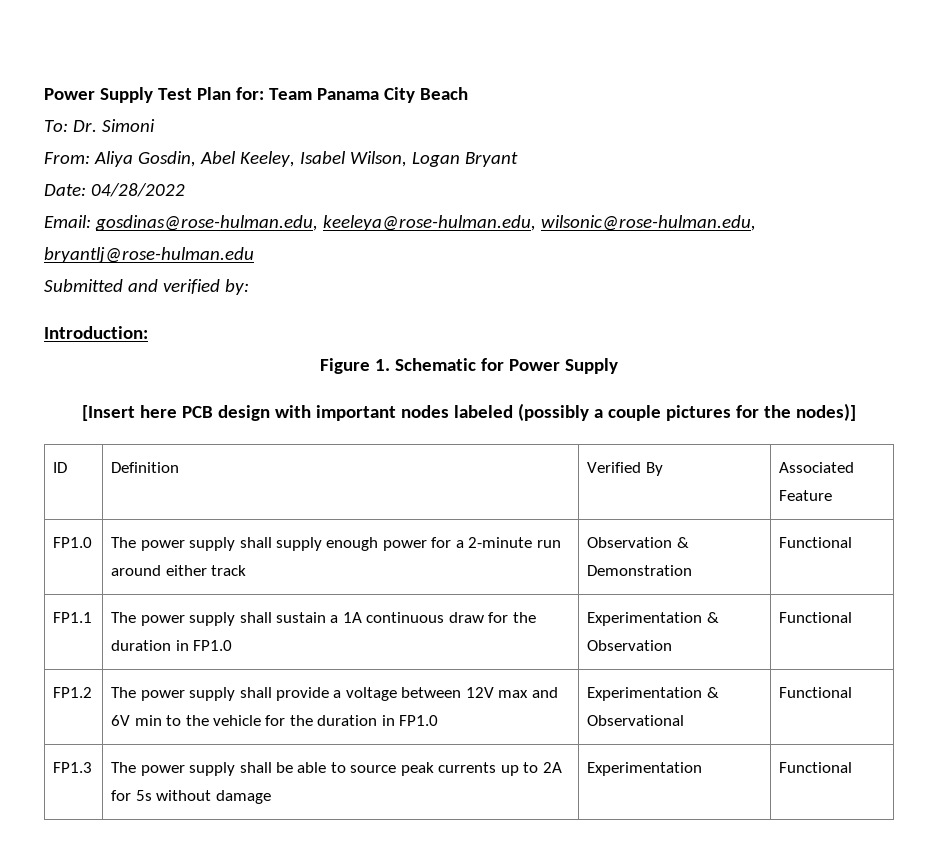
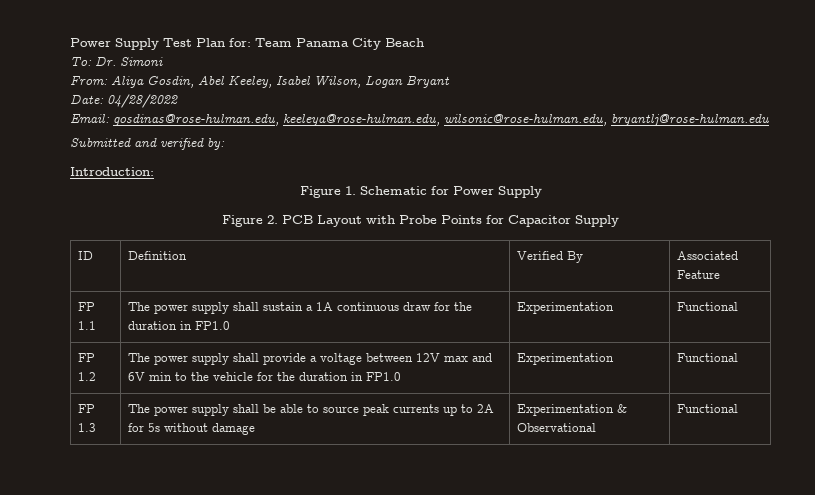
- [Insert here PCB design with important nodes labeled (possibly a couple pictures for the nodes)]
+ Figure 2. PCB Layout with Probe Points for Capacitor Supply
- FP1.0 | The power supply shall supply enough power for a 2-minute run around either track | Observation & Demonstration | Functional
- FP1.1 | The power supply shall sustain a 1A continuous draw for the duration in FP1.0 | Experimentation & Observation | Functional
- FP1.2 | The power supply shall provide a voltage between 12V max and 6V min to the vehicle for the duration in FP1.0 | Experimentation & Observational | Functional
- FP1.3 | The power supply shall be able to source peak currents up to 2A for 5s without damage | Experimentation | Functional
+ FP 1.1 | The power supply shall sustain a 1A continuous draw for the duration in FP1.0 | Experimentation | Functional
+ FP 1.2 | The power supply shall provide a voltage between 12V max and 6V min to the vehicle for the duration in FP1.0 | Experimentation | Functional
+ FP 1.3 | The power supply shall be able to source peak currents up to 2A for 5s without damage | Experimentation & Observational | Functional

